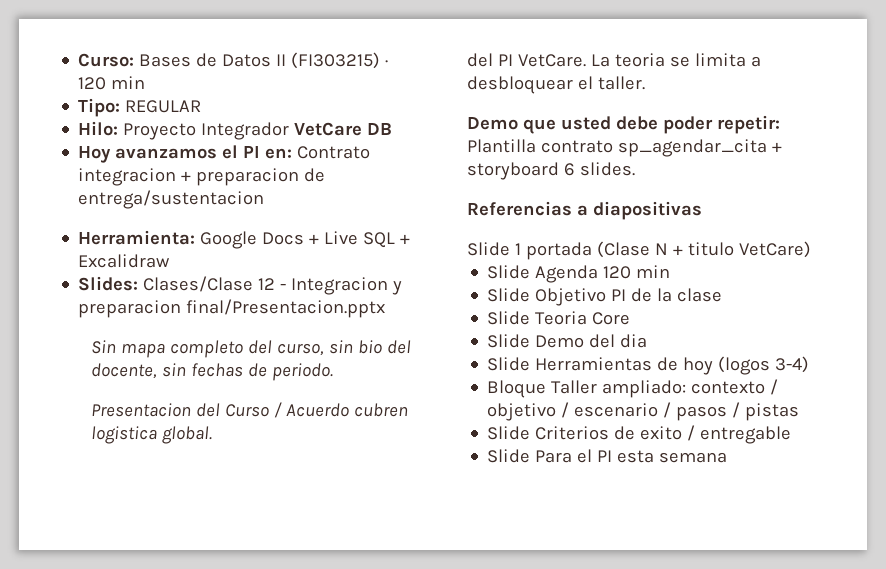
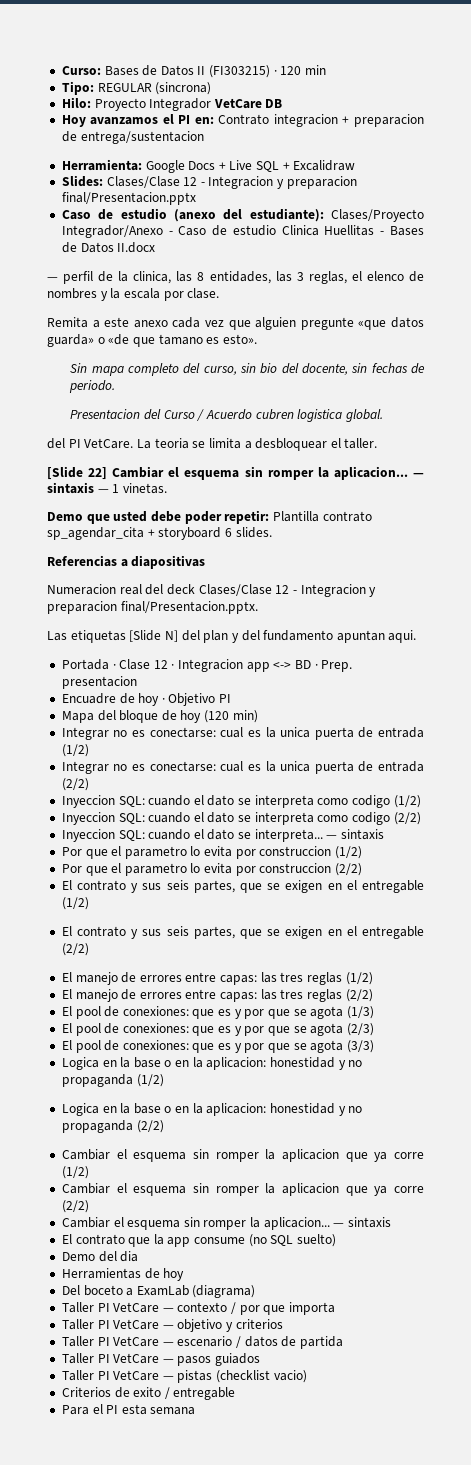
- Tipo: REGULAR
+ Tipo: REGULAR (sincrona)
+ Caso de estudio (anexo del estudiante): Clases/Proyecto Integrador/Anexo - Caso de estudio Clinica Huellitas - Bases de Datos II.docx
+ — perfil de la clinica, las 8 entidades, las 3 reglas, el elenco de nombres y la escala por clase.
+ Remita a este anexo cada vez que alguien pregunte «que datos guarda» o «de que tamano es esto».
+ [Slide 22] Cambiar el esquema sin romper la aplicacion... — sintaxis — 1 vinetas.
- Slide 1 portada (Clase N + titulo VetCare)
- Slide Agenda 120 min
- Slide Objetivo PI de la clase
- Slide Teoria Core
- Slide Demo del dia
+ Numeracion real del deck Clases/Clase 12 - Integracion y preparacion final/Presentacion.pptx.
+ Las etiquetas [Slide N] del plan y del fundamento apuntan aqui.
+ Portada · Clase 12 · Integracion app <-> BD · Prep. presentacion
+ Encuadre de hoy · Objetivo PI
+ Mapa del bloque de hoy (120 min)
+ Integrar no es conectarse: cual es la unica puerta de entrada (1/2)
+ Integrar no es conectarse: cual es la unica puerta de entrada (2/2)
+ Inyeccion SQL: cuando el dato se interpreta como codigo (1/2)
+ Inyeccion SQL: cuando el dato se interpreta como codigo (2/2)
+ Inyeccion SQL: cuando el dato se interpreta... — sintaxis
+ Por que el parametro lo evita por construccion (1/2)
+ Por que el parametro lo evita por construccion (2/2)
+ El contrato y sus seis partes, que se exigen en el entregable (1/2)
+ El contrato y sus seis partes, que se exigen en el entregable (2/2)
+ El manejo de errores entre capas: las tres reglas (1/2)
+ El manejo de errores entre capas: las tres reglas (2/2)
+ El pool de conexiones: que es y por que se agota (1/3)
+ El pool de conexiones: que es y por que se agota (2/3)
+ El pool de conexiones: que es y por que se agota (3/3)
+ Logica en la base o en la aplicacion: honestidad y no propaganda (1/2)
+ Logica en la base o en la aplicacion: honestidad y no propaganda (2/2)
+ Cambiar el esquema sin romper la aplicacion que ya corre (1/2)
+ Cambiar el esquema sin romper la aplicacion que ya corre (2/2)
+ Cambiar el esquema sin romper la aplicacion... — sintaxis
+ El contrato que la app consume (no SQL suelto)
+ Demo del dia
- Slide Herramientas de hoy (logos 3-4)
- Bloque Taller ampliado: contexto / objetivo / escenario / pasos / pistas
- Slide Criterios de exito / entregable
+ Herramientas de hoy
+ Del boceto a ExamLab (diagrama)
+ Taller PI VetCare — contexto / por que importa
+ Taller PI VetCare — objetivo y criterios
+ Taller PI VetCare — escenario / datos de partida
+ Taller PI VetCare — pasos guiados
+ Taller PI VetCare — pistas (checklist vacio)
+ Criterios de exito / entregable
- Slide Para el PI esta semana
+ Para el PI esta semana

